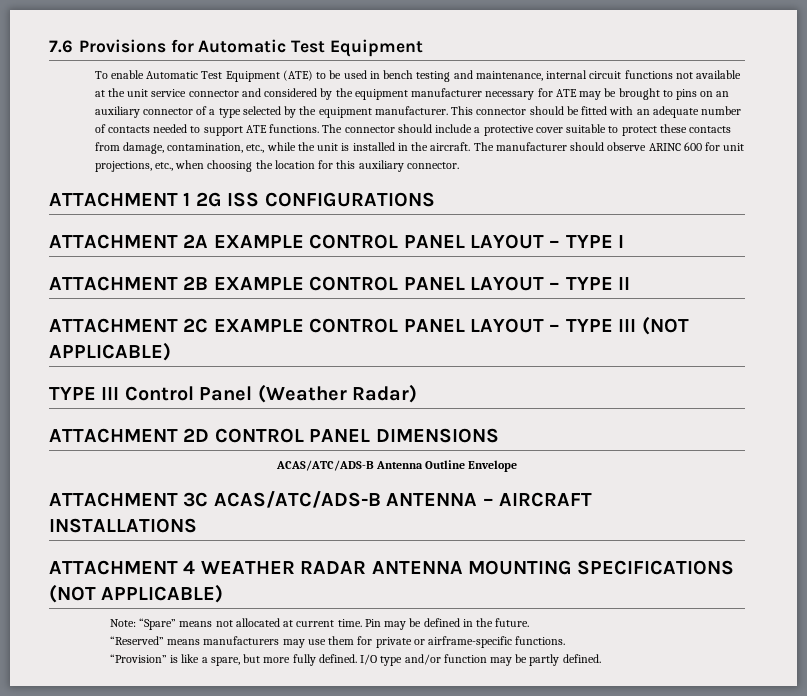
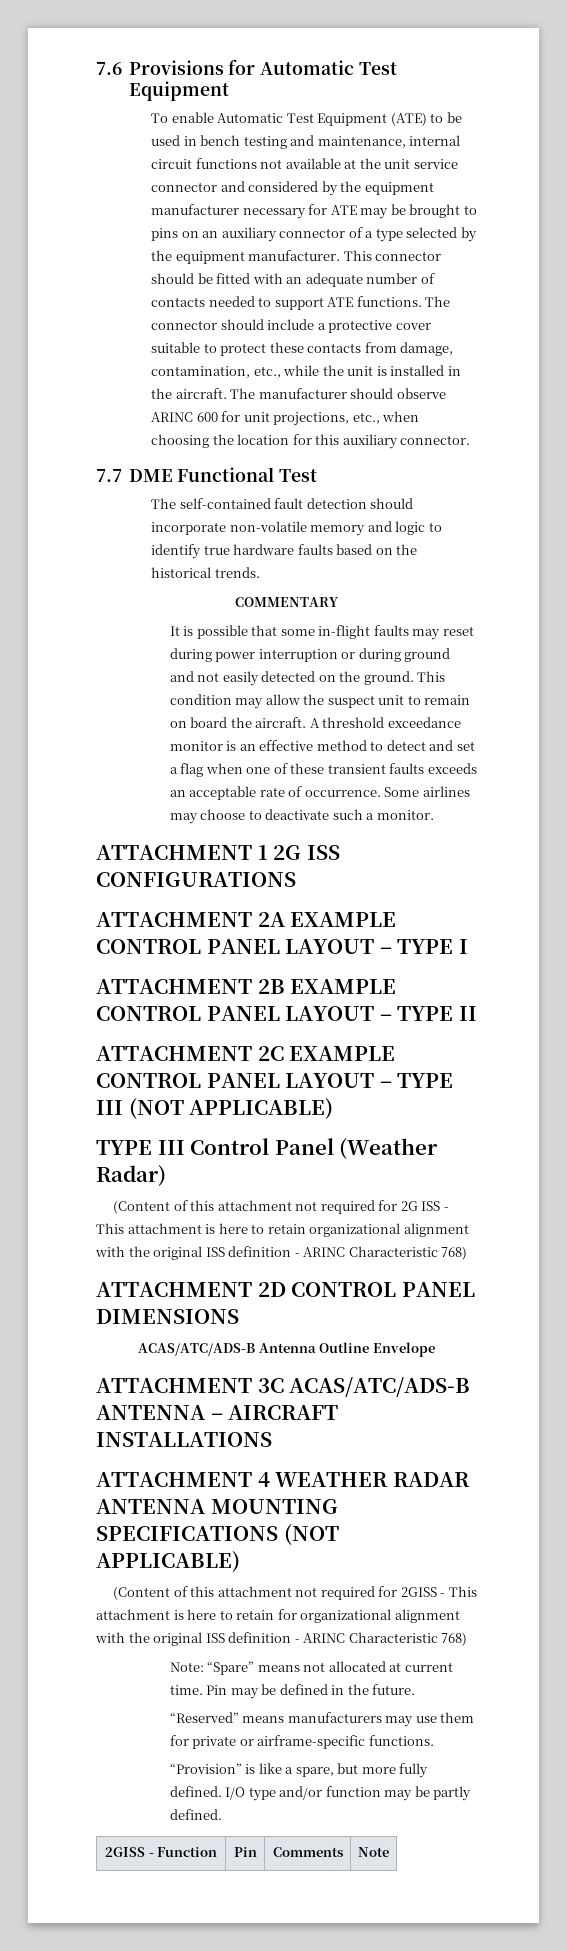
+ 7.7 DME Functional Test
+ The self-contained fault detection should incorporate non-volatile memory and logic to identify true hardware faults based on the historical trends.
+ COMMENTARY
+ It is possible that some in-flight faults may reset during power interruption or during ground and not easily detected on the ground. This condition may allow the suspect unit to remain on board the aircraft. A threshold exceedance monitor is an effective method to detect and set a flag when one of these transient faults exceeds an acceptable rate of occurrence. Some airlines may choose to deactivate such a monitor.
+ (Content of this attachment not required for 2G ISS - This attachment is here to retain organizational alignment with the original ISS definition - ARINC Characteristic 768)
+ (Content of this attachment not required for 2GISS - This attachment is here to retain for organizational alignment with the original ISS definition - ARINC Characteristic 768)
+ 2GISS - Function | Pin | Comments | Note

